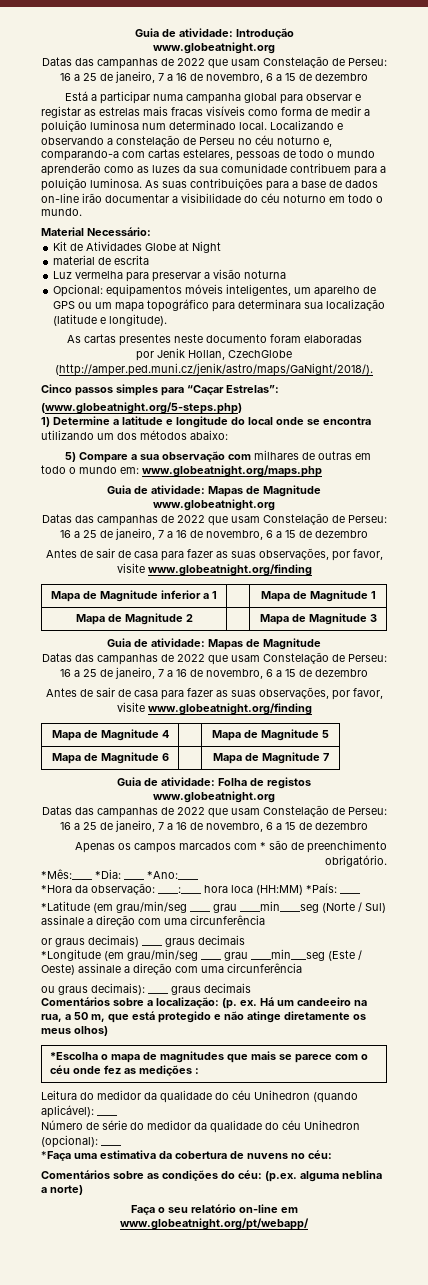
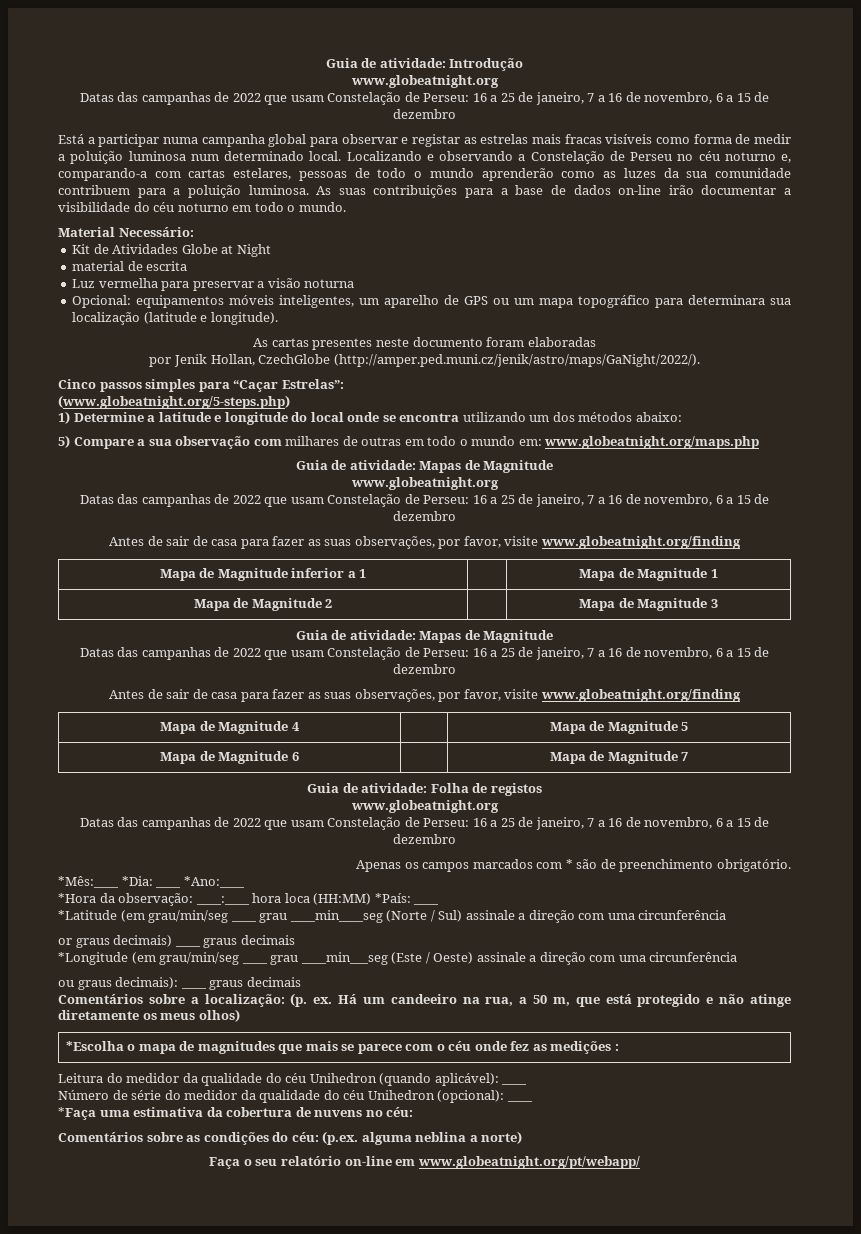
- Localizando e observando a constelação de Perseu no céu noturno e, comparando-a com cartas estelares, pessoas de todo o mundo aprenderão como as luzes da sua comunidade contribuem para a poluição luminosa.
+ Localizando e observando a Constelação de Perseu no céu noturno e, comparando-a com cartas estelares, pessoas de todo o mundo aprenderão como as luzes da sua comunidade contribuem para a poluição luminosa.
- por Jenik Hollan, CzechGlobe (http://amper.ped.muni.cz/jenik/astro/maps/GaNight/2018/).
+ por Jenik Hollan, CzechGlobe (http://amper.ped.muni.cz/jenik/astro/maps/GaNight/2022/).

